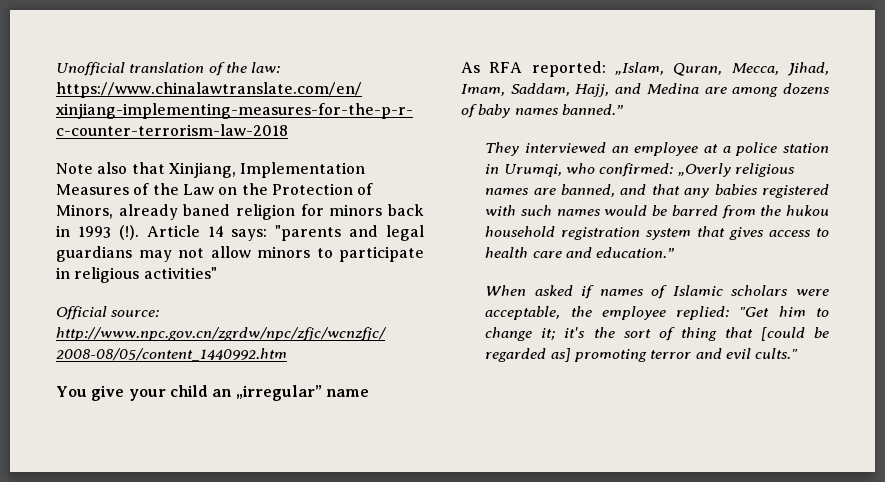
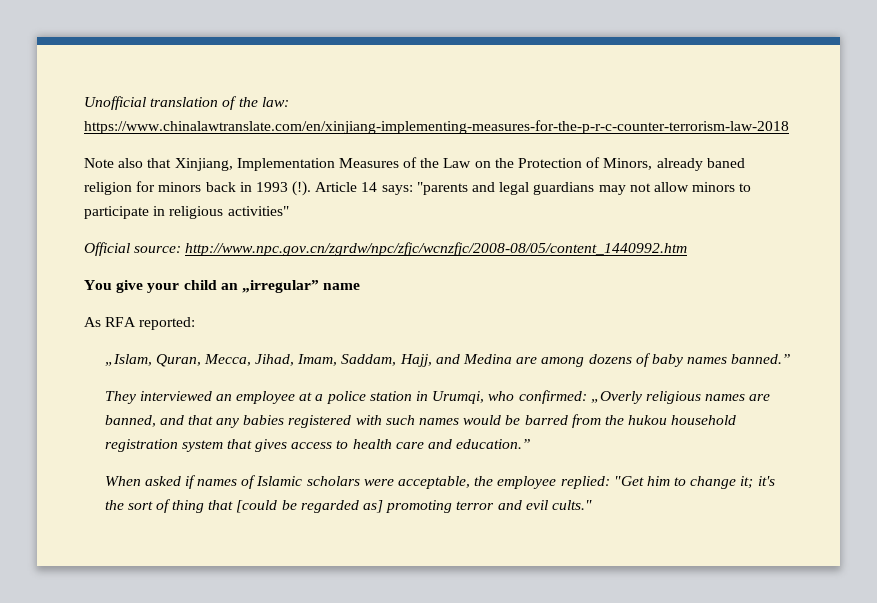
- As RFA reported: „Islam, Quran, Mecca, Jihad, Imam, Saddam, Hajj, and Medina are among dozens of baby names banned.”
+ As RFA reported:
+ „Islam, Quran, Mecca, Jihad, Imam, Saddam, Hajj, and Medina are among dozens of baby names banned.”

